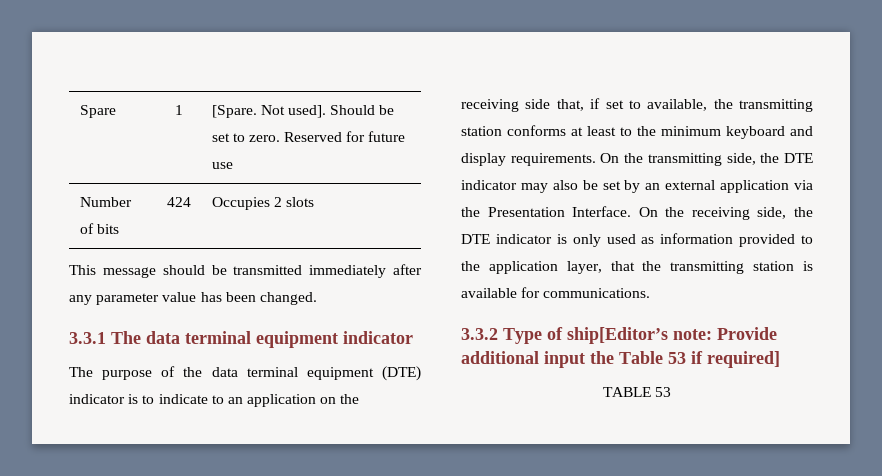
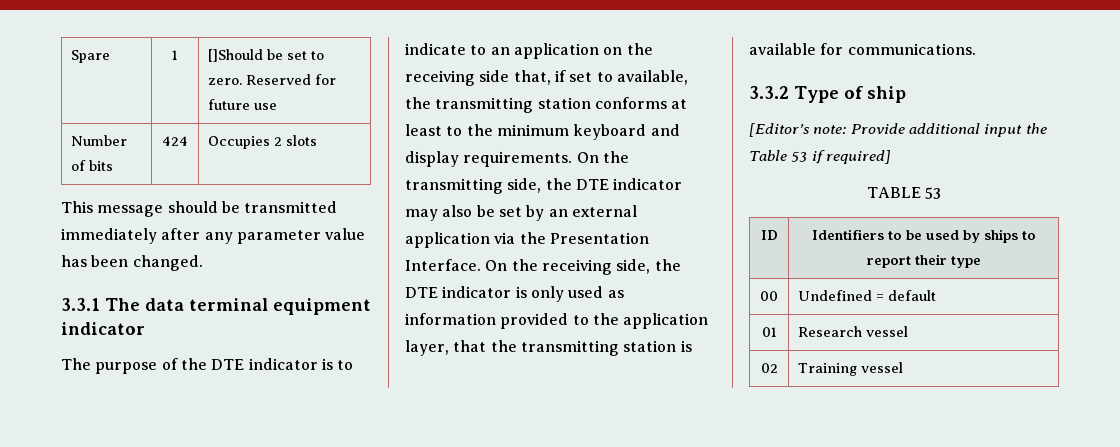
- Spare | 1 | [Spare. Not used]. Should be set to zero. Reserved for future use
+ Spare | 1 | []Should be set to zero. Reserved for future use
- The purpose of the data terminal equipment (DTE) indicator is to indicate to an application on the receiving side that, if set to available, the transmitting station conforms at least to the minimum keyboard and display requirements.
+ The purpose of the DTE indicator is to indicate to an application on the receiving side that, if set to available, the transmitting station conforms at least to the minimum keyboard and display requirements.
- 3.3.2 Type of ship[Editor’s note: Provide additional input the Table 53 if required]
+ 3.3.2 Type of ship
+ [Editor’s note: Provide additional input the Table 53 if required]
+ ID | Identifiers to be used by ships to report their type
+ 00 | Undefined = default
+ 01 | Research vessel
+ 02 | Training vessel

